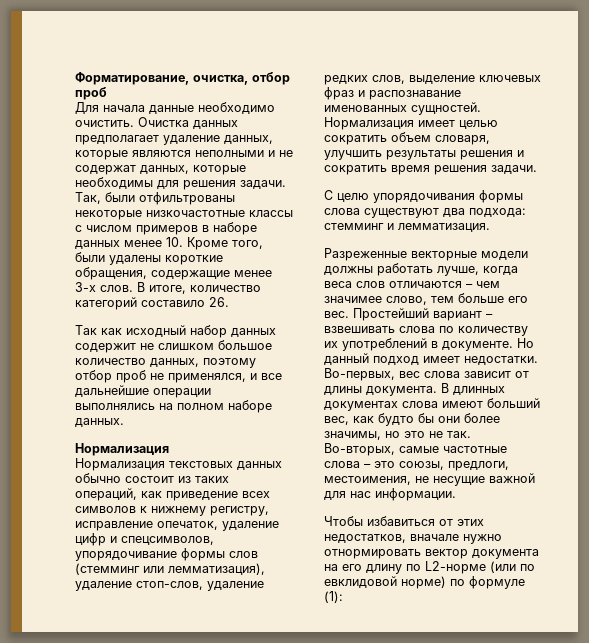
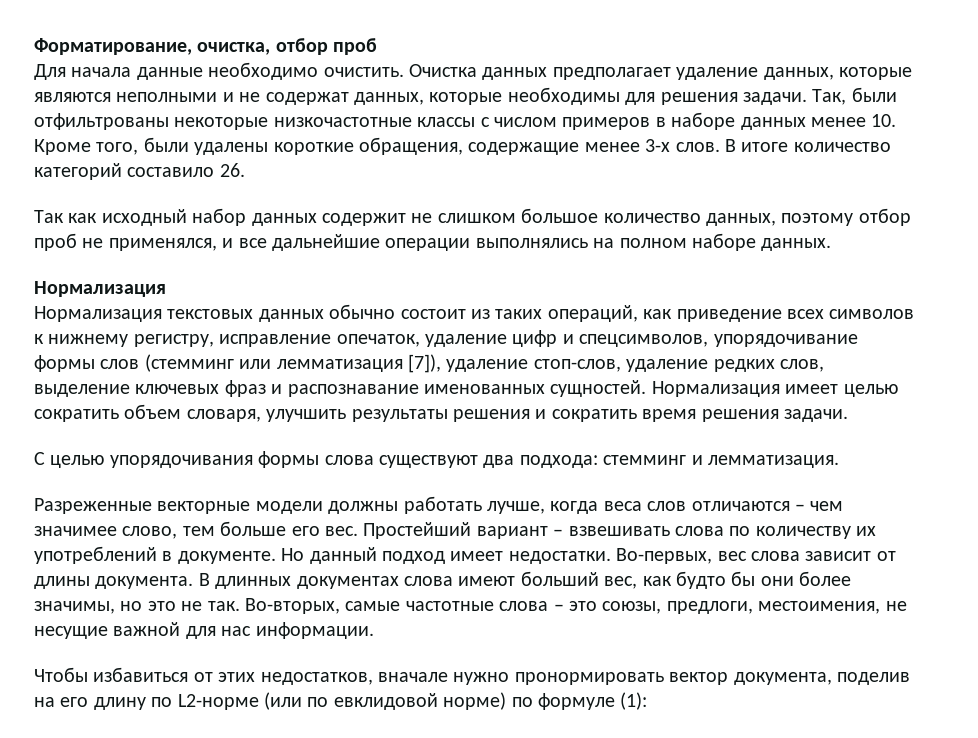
- В итоге, количество категорий составило 26.
+ В итоге количество категорий составило 26.
- Нормализация текстовых данных обычно состоит из таких операций, как приведение всех символов к нижнему регистру, исправление опечаток, удаление цифр и спецсимволов, упорядочивание формы слов (стемминг или лемматизация), удаление стоп-слов, удаление редких слов, выделение ключевых фраз и распознавание именованных сущностей.
+ Нормализация текстовых данных обычно состоит из таких операций, как приведение всех символов к нижнему регистру, исправление опечаток, удаление цифр и спецсимволов, упорядочивание формы слов (стемминг или лемматизация [7]), удаление стоп-слов, удаление редких слов, выделение ключевых фраз и распознавание именованных сущностей.
- С целю упорядочивания формы слова существуют два подхода: стемминг и лемматизация.
+ С целью упорядочивания формы слова существуют два подхода: стемминг и лемматизация.
- Чтобы избавиться от этих недостатков, вначале нужно отнормировать вектор документа на его длину по L2-норме (или по евклидовой норме) по формуле (1):
+ Чтобы избавиться от этих недостатков, вначале нужно пронормировать вектор документа, поделив на его длину по L2-норме (или по евклидовой норме) по формуле (1):

